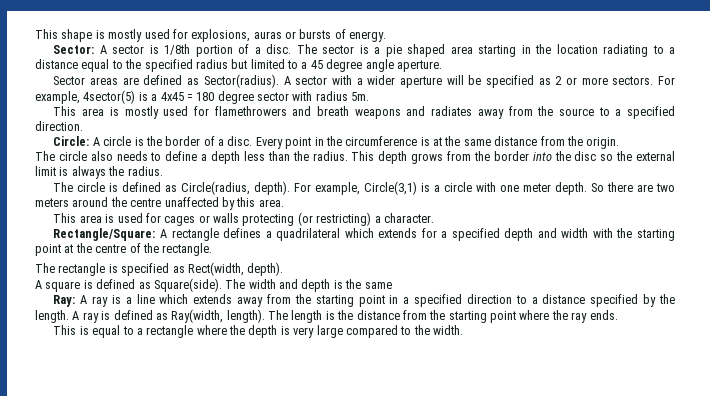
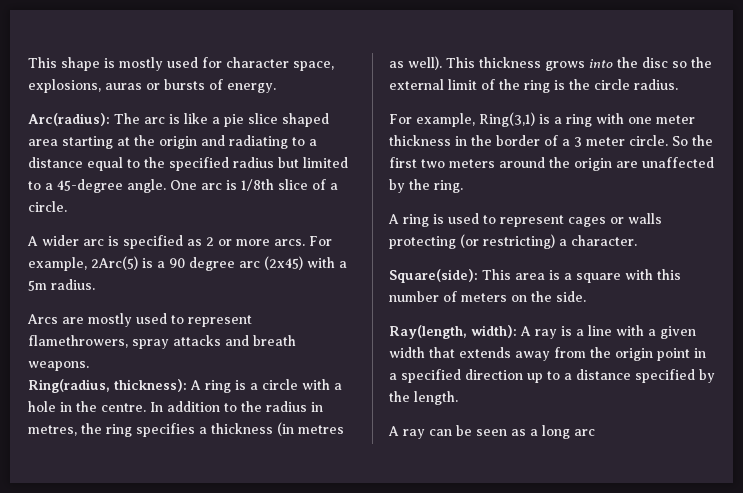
- This shape is mostly used for explosions, auras or bursts of energy.
+ This shape is mostly used for character space, explosions, auras or bursts of energy.
- Sector: A sector is 1/8th portion of a disc. The sector is a pie shaped area starting in the location radiating to a distance equal to the specified radius but limited to a 45 degree angle aperture.
- Sector areas are defined as Sector(radius). A sector with a wider aperture will be specified as 2 or more sectors. For example, 4sector(5) is a 4x45 = 180 degree sector with radius 5m.
- This area is mostly used for flamethrowers and breath weapons and radiates away from the source to a specified direction.
- Circle: A circle is the border of a disc. Every point in the circumference is at the same distance from the origin.
- The circle also needs to define a depth less than the radius. This depth grows from the border into the disc so the external limit is always the radius.
- The circle is defined as Circle(radius, depth). For example, Circle(3,1) is a circle with one meter depth. So there are two meters around the centre unaffected by this area.
- This area is used for cages or walls protecting (or restricting) a character.
+ Arc(radius): The arc is like a pie slice shaped area starting at the origin and radiating to a distance equal to the specified radius but limited to a 45-degree angle. One arc is 1/8th slice of a circle.
+ A wider arc is specified as 2 or more arcs. For example, 2Arc(5) is a 90 degree arc (2x45) with a 5m radius.
+ Arcs are mostly used to represent flamethrowers, spray attacks and breath weapons.
+ Ring(radius, thickness): A ring is a circle with a hole in the centre. In addition to the radius in metres, the ring specifies a thickness (in metres as well). This thickness grows into the disc so the external limit of the ring is the circle radius.
+ For example, Ring(3,1) is a ring with one meter thickness in the border of a 3 meter circle. So the first two meters around the origin are unaffected by the ring.
+ A ring is used to represent cages or walls protecting (or restricting) a character.
- Rectangle/Square: A rectangle defines a quadrilateral which extends for a specified depth and width with the starting point at the centre of the rectangle.
- The rectangle is specified as Rect(width, depth).
- A square is defined as Square(side). The width and depth is the same
- Ray: A ray is a line which extends away from the starting point in a specified direction to a distance specified by the length. A ray is defined as Ray(width, length). The length is the distance from the starting point where the ray ends.
- This is equal to a rectangle where the depth is very large compared to the width.
+ Square(side): This area is a square with this number of meters on the side.
+ Ray(length, width): A ray is a line with a given width that extends away from the origin point in a specified direction up to a distance specified by the length.
+ A ray can be seen as a long arc

